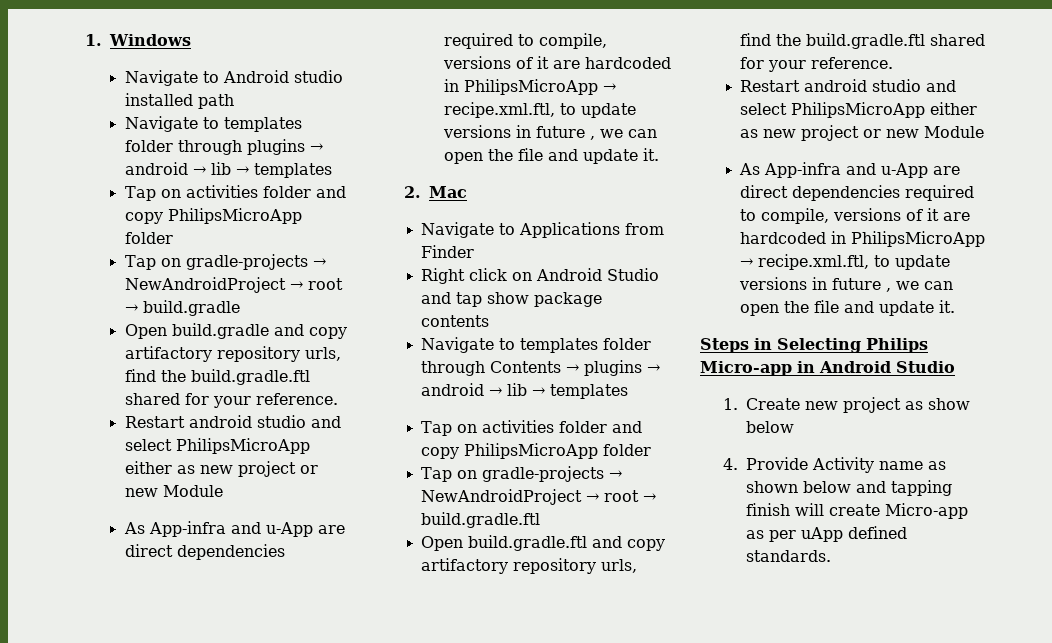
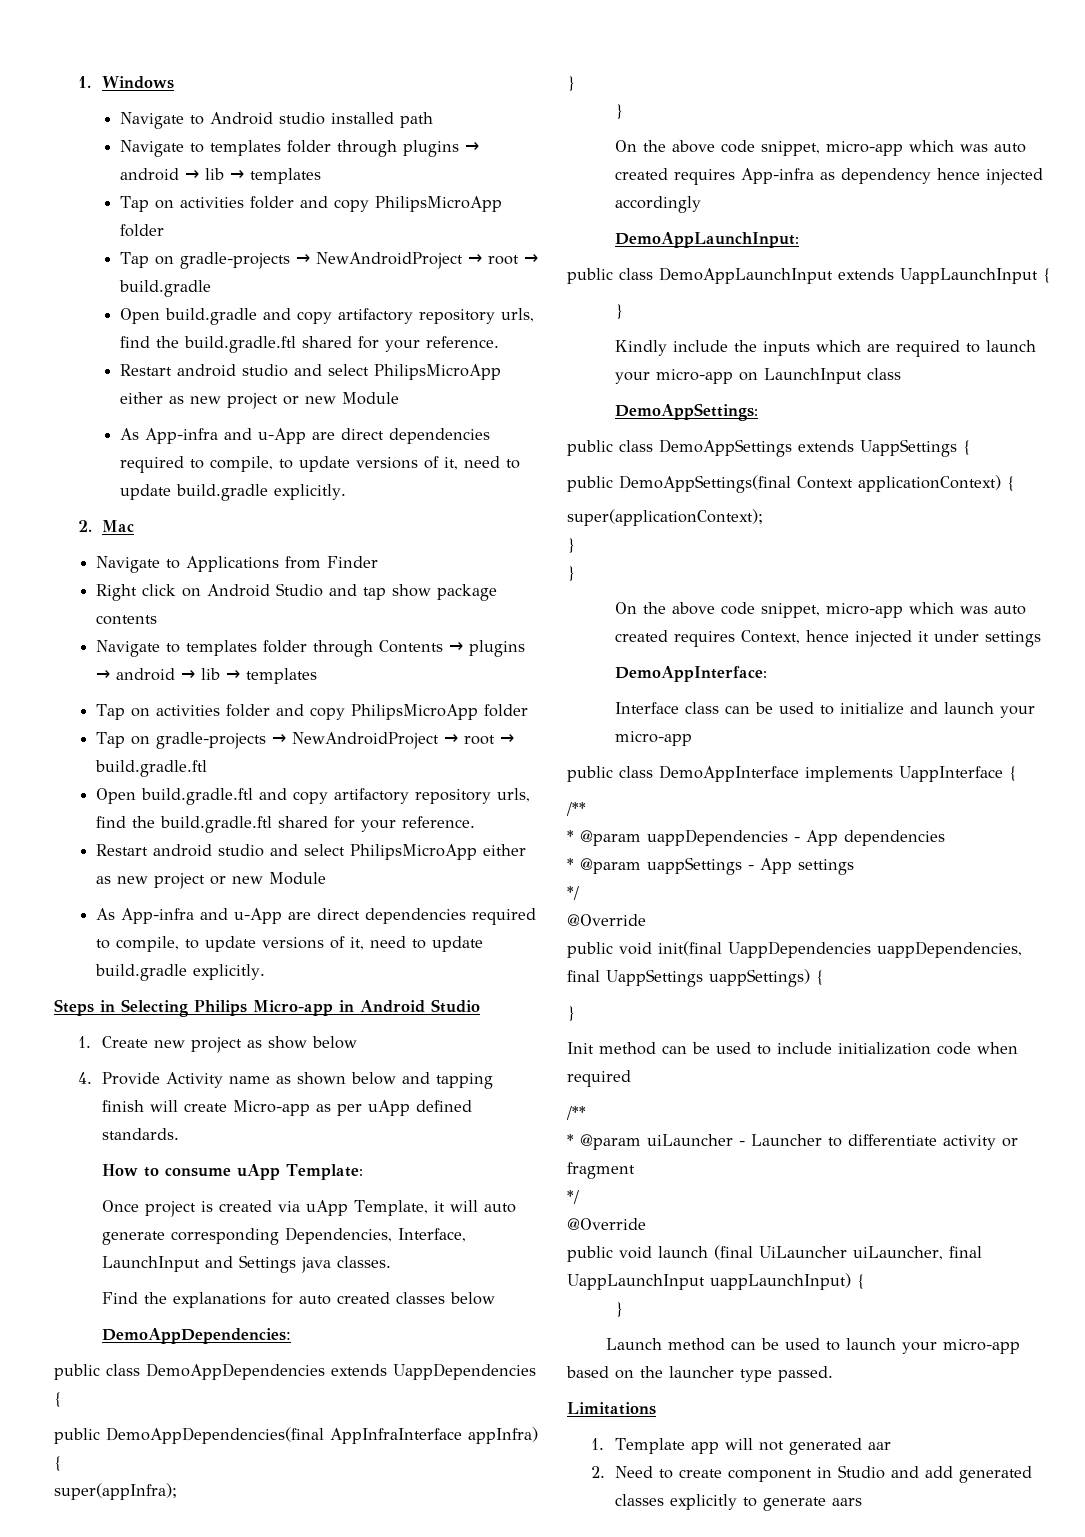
  Open build.gradle and copy artifactory repository urls, find the build.gradle.ftl shared for your reference.
  Restart android studio and select PhilipsMicroApp either as new project or new Module
- As App-infra and u-App are direct dependencies required to compile, versions of it are hardcoded in PhilipsMicroApp → recipe.xml.ftl, to update versions in future , we can open the file and update it.
+ As App-infra and u-App are direct dependencies required to compile, to update versions of it, need to update build.gradle explicitly.
  Open build.gradle.ftl and copy artifactory repository urls, find the build.gradle.ftl shared for your reference.
  Restart android studio and select PhilipsMicroApp either as new project or new Module
- As App-infra and u-App are direct dependencies required to compile, versions of it are hardcoded in PhilipsMicroApp → recipe.xml.ftl, to update versions in future , we can open the file and update it.
+ As App-infra and u-App are direct dependencies required to compile, to update versions of it, need to update build.gradle explicitly.
+ How to consume uApp Template:
+ Once project is created via uApp Template, it will auto generate corresponding Dependencies, Interface, LaunchInput and Settings java classes.
+ Find the explanations for auto created classes below
+ DemoAppDependencies:
+ public class DemoAppDependencies extends UappDependencies {
+ public DemoAppDependencies(final AppInfraInterface appInfra) {
+ super(appInfra);
+ }
+ }
+ On the above code snippet, micro-app which was auto created requires App-infra as dependency hence injected accordingly
+ DemoAppLaunchInput:
+ public class DemoAppLaunchInput extends UappLaunchInput {
+ }
+ Kindly include the inputs which are required to launch your micro-app on LaunchInput class
+ DemoAppSettings:
+ public class DemoAppSettings extends UappSettings {
+ public DemoAppSettings(final Context applicationContext) {
+ super(applicationContext);
+ }
+ }
+ On the above code snippet, micro-app which was auto created requires Context, hence injected it under settings
+ DemoAppInterface:
+ Interface class can be used to initialize and launch your micro-app
+ public class DemoAppInterface implements UappInterface {
+ /**
+ * @param uappDependencies - App dependencies
+ * @param uappSettings - App settings
+ */
+ @Override
+ public void init(final UappDependencies uappDependencies, final UappSettings uappSettings) {
+ }
+ Init method can be used to include initialization code when required
+ /**
+ * @param uiLauncher - Launcher to differentiate activity or fragment
+ */
+ @Override
+ public void launch (final UiLauncher uiLauncher, final UappLaunchInput uappLaunchInput) {
+ }
+ Launch method can be used to launch your micro-app based on the launcher type passed.
+ Limitations
+ 1. Template app will not generated aar
+ 2. Need to create component in Studio and add generated classes explicitly to generate aars

